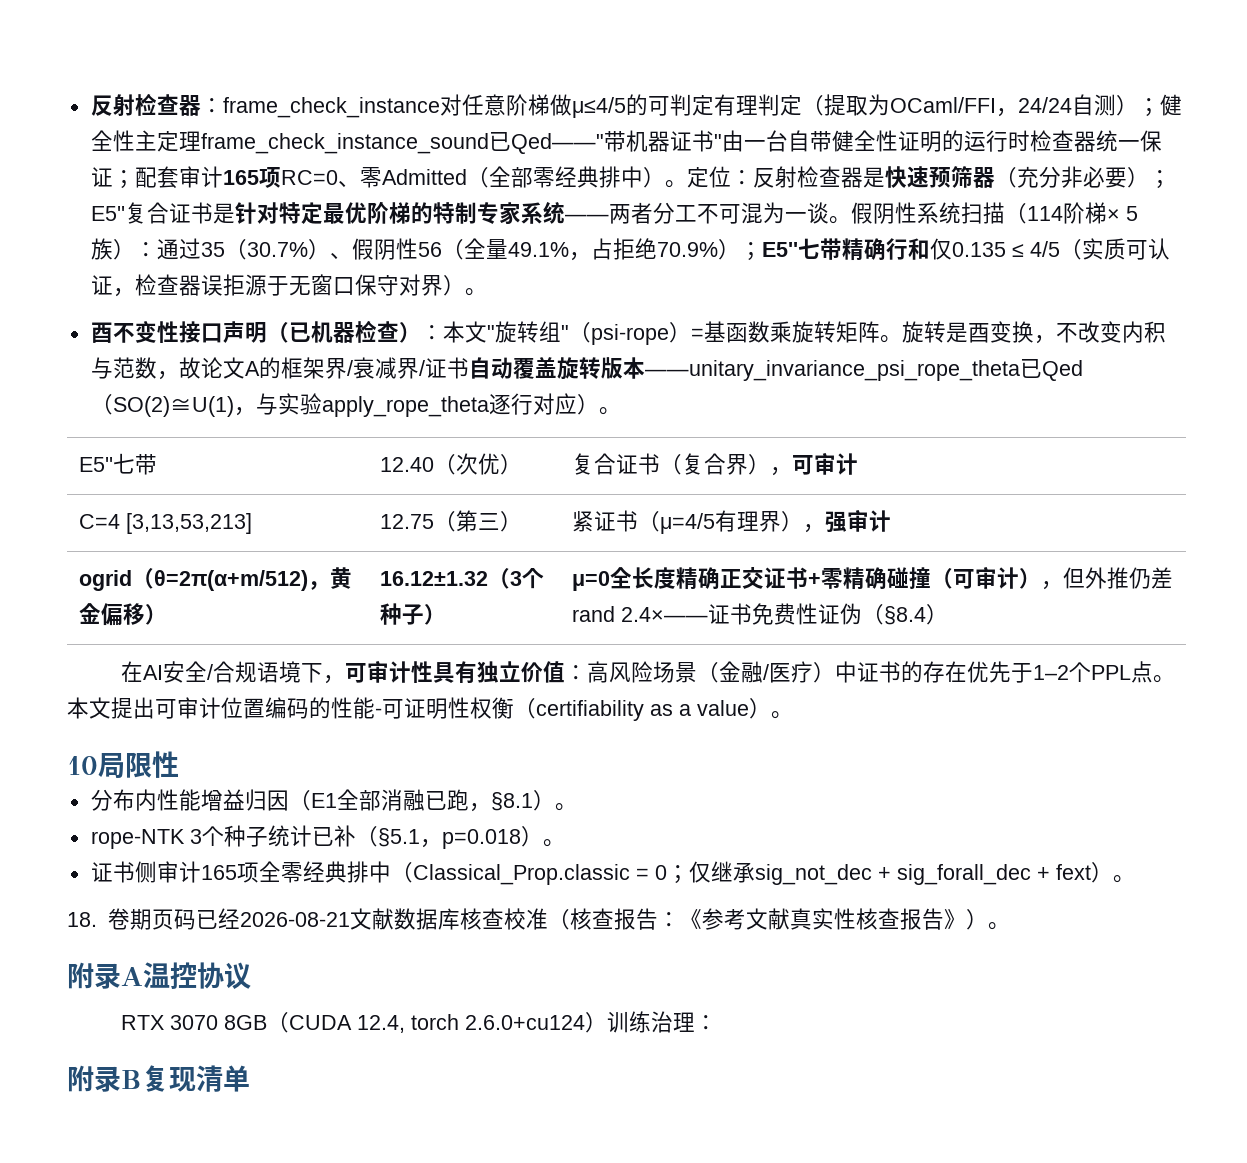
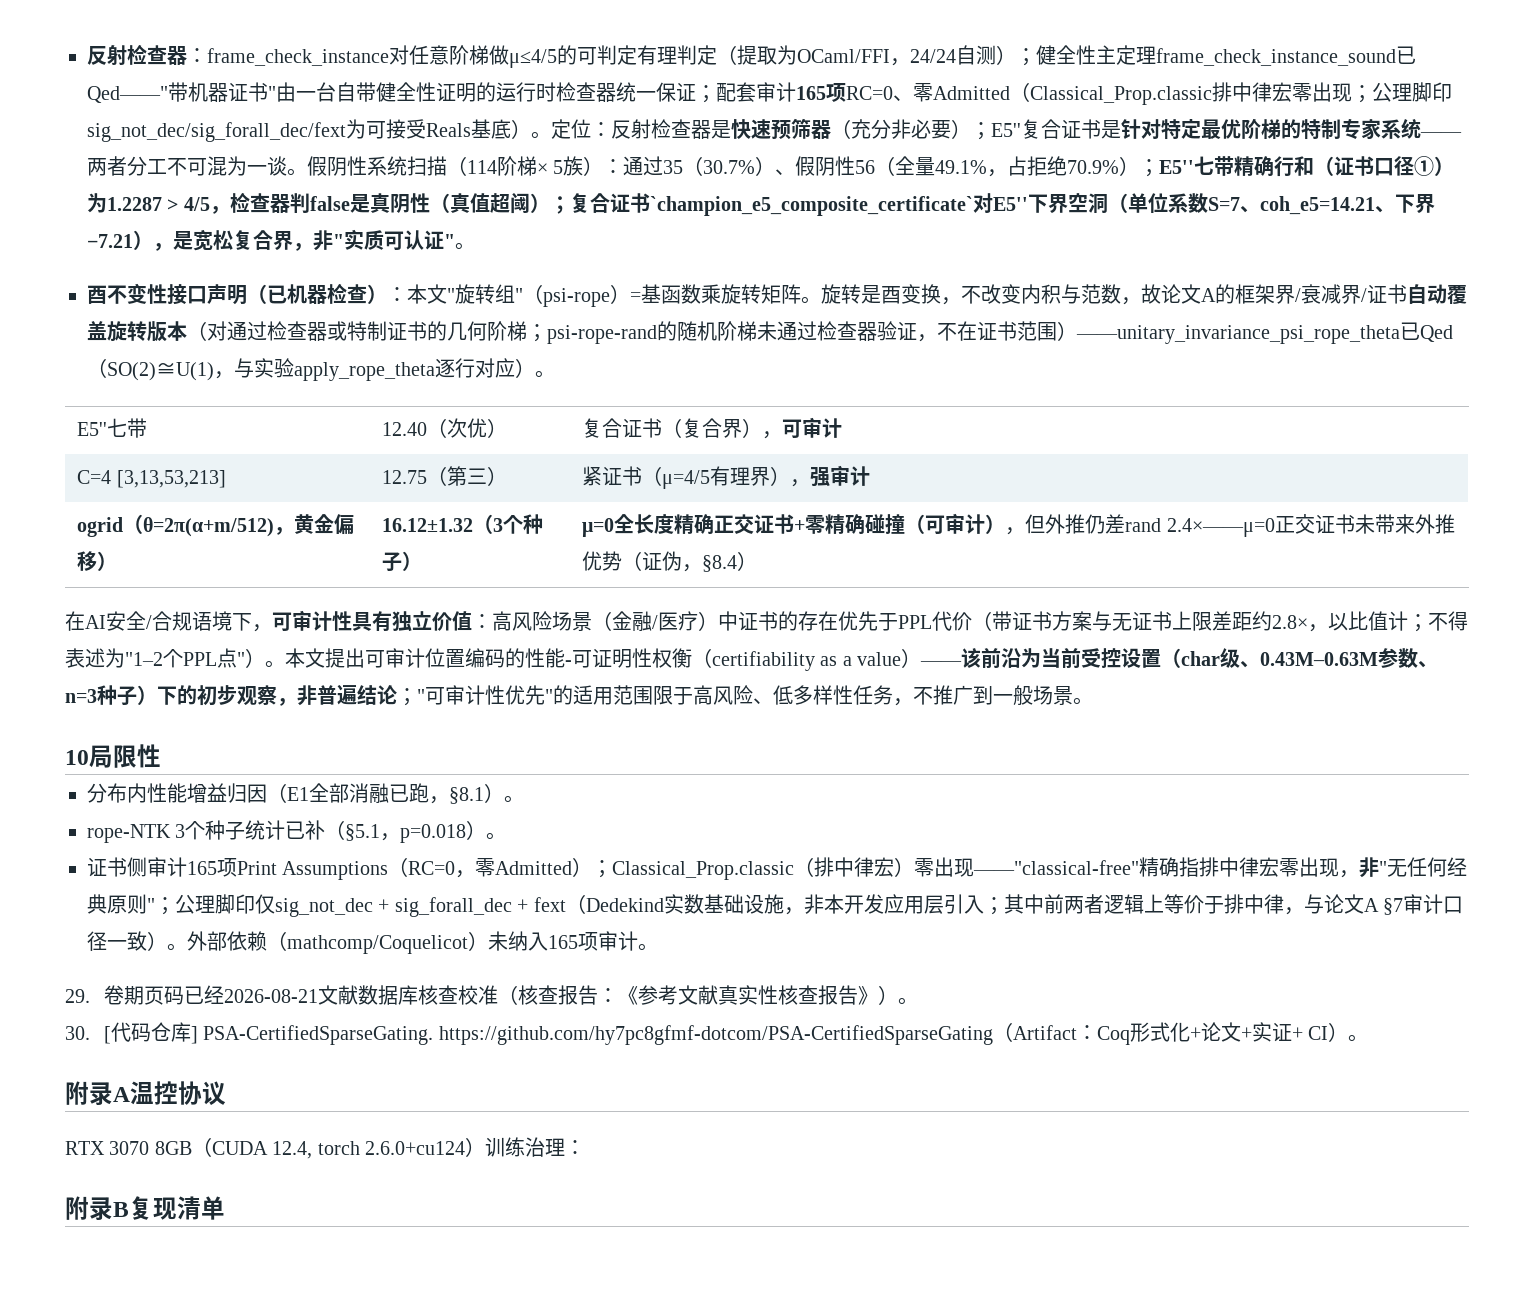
- 反射检查器：frame_check_instance对任意阶梯做μ≤4/5的可判定有理判定（提取为OCaml/FFI，24/24自测）；健全性主定理frame_check_instance_sound已Qed——"带机器证书"由一台自带健全性证明的运行时检查器统一保证；配套审计165项RC=0、零Admitted（全部零经典排中）。
+ 反射检查器：frame_check_instance对任意阶梯做μ≤4/5的可判定有理判定（提取为OCaml/FFI，24/24自测）；健全性主定理frame_check_instance_sound已Qed——"带机器证书"由一台自带健全性证明的运行时检查器统一保证；配套审计165项RC=0、零Admitted（Classical_Prop.classic排中律宏零出现；公理脚印sig_not_dec/sig_forall_dec/fext为可接受Reals基底）。
- 假阴性系统扫描（114阶梯× 5族）：通过35（30.7%）、假阴性56（全量49.1%，占拒绝70.9%）；E5''七带精确行和仅0.135 ≤ 4/5（实质可认证，检查器误拒源于无窗口保守对界）。
+ 假阴性系统扫描（114阶梯× 5族）：通过35（30.7%）、假阴性56（全量49.1%，占拒绝70.9%）；E5''七带精确行和（证书口径①）为1.2287 > 4/5，检查器判false是真阴性（真值超阈）；复合证书`champion_e5_composite_certificate`对E5''下界空洞（单位系数S=7、coh_e5=14.21、下界−7.21），是宽松复合界，非"实质可认证"。
- 旋转是酉变换，不改变内积与范数，故论文A的框架界/衰减界/证书自动覆盖旋转版本——unitary_invariance_psi_rope_theta已Qed（SO(2)≅U(1)，与实验apply_rope_theta逐行对应）。
+ 旋转是酉变换，不改变内积与范数，故论文A的框架界/衰减界/证书自动覆盖旋转版本（对通过检查器或特制证书的几何阶梯；psi-rope-rand的随机阶梯未通过检查器验证，不在证书范围）——unitary_invariance_psi_rope_theta已Qed（SO(2)≅U(1)，与实验apply_rope_theta逐行对应）。
- ogrid（θ=2π(α+m/512)，黄金偏移） | 16.12±1.32（3个种子） | μ=0全长度精确正交证书+零精确碰撞（可审计），但外推仍差rand 2.4×——证书免费性证伪（§8.4）
+ ogrid（θ=2π(α+m/512)，黄金偏移） | 16.12±1.32（3个种子） | μ=0全长度精确正交证书+零精确碰撞（可审计），但外推仍差rand 2.4×——μ=0正交证书未带来外推优势（证伪，§8.4）
- 在AI安全/合规语境下，可审计性具有独立价值：高风险场景（金融/医疗）中证书的存在优先于1–2个PPL点。
+ 在AI安全/合规语境下，可审计性具有独立价值：高风险场景（金融/医疗）中证书的存在优先于PPL代价（带证书方案与无证书上限差距约2.8×，以比值计；不得表述为"1–2个PPL点"）。
- 本文提出可审计位置编码的性能-可证明性权衡（certifiability as a value）。
+ 本文提出可审计位置编码的性能-可证明性权衡（certifiability as a value）——该前沿为当前受控设置（char级、0.43M–0.63M参数、n=3种子）下的初步观察，非普遍结论；"可审计性优先"的适用范围限于高风险、低多样性任务，不推广到一般场景。
- 证书侧审计165项全零经典排中（Classical_Prop.classic = 0；仅继承sig_not_dec + sig_forall_dec + fext）。
- 18.卷期页码已经2026-08-21文献数据库核查校准（核查报告：《参考文献真实性核查报告》）。
+ 证书侧审计165项Print Assumptions（RC=0，零Admitted）；Classical_Prop.classic（排中律宏）零出现——"classical-free"精确指排中律宏零出现，非"无任何经典原则"；公理脚印仅sig_not_dec + sig_forall_dec + fext（Dedekind实数基础设施，非本开发应用层引入；其中前两者逻辑上等价于排中律，与论文A §7审计口径一致）。外部依赖（mathcomp/Coquelicot）未纳入165项审计。
+ 29.卷期页码已经2026-08-21文献数据库核查校准（核查报告：《参考文献真实性核查报告》）。
+ 30. [代码仓库] PSA-CertifiedSparseGating. https://github.com/hy7pc8gfmf-dotcom/PSA-CertifiedSparseGating（Artifact：Coq形式化+论文+实证+ CI）。

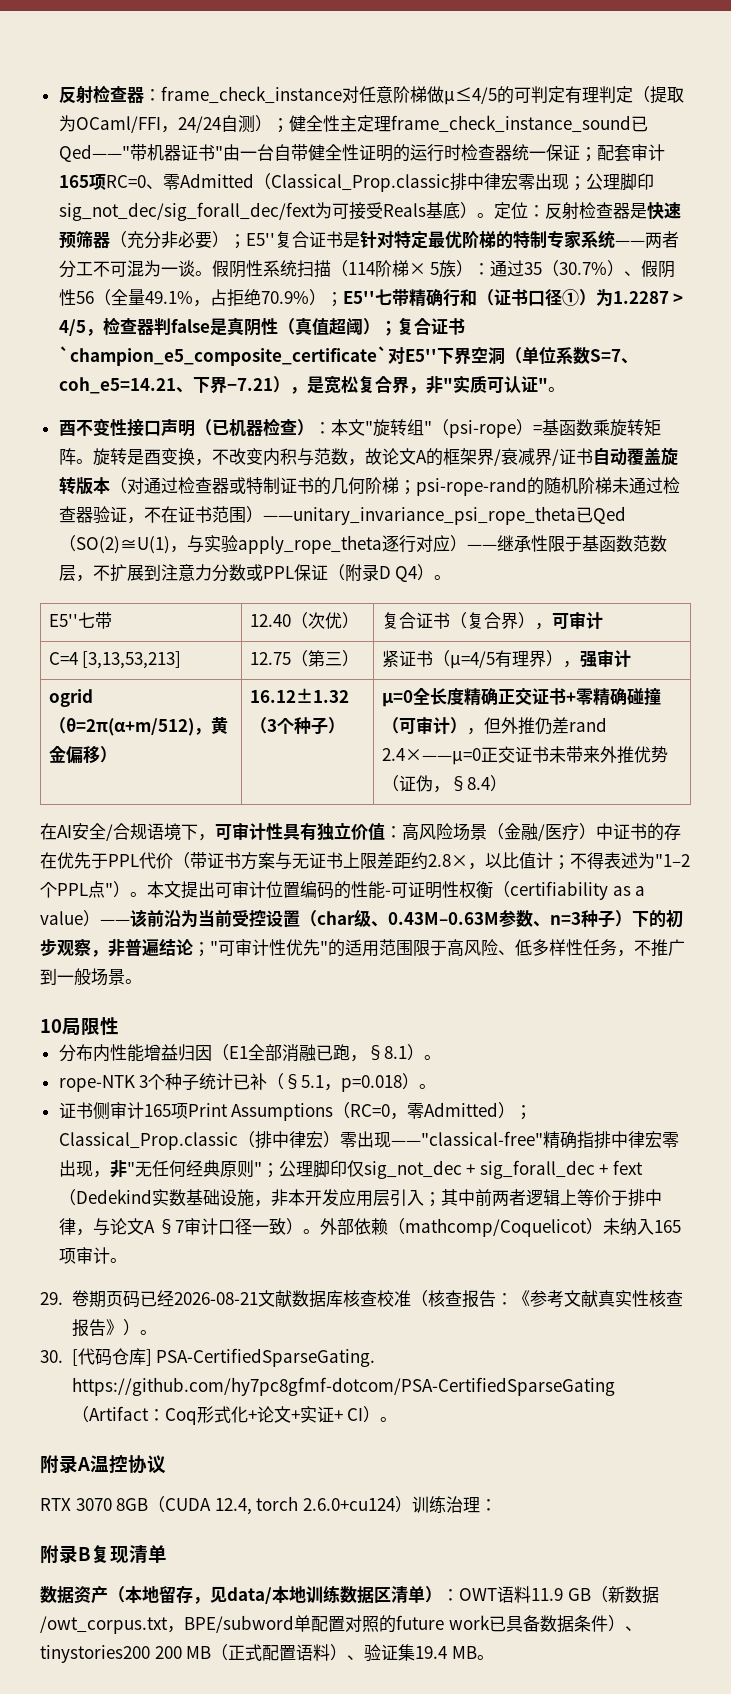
- 旋转是酉变换，不改变内积与范数，故论文A的框架界/衰减界/证书自动覆盖旋转版本（对通过检查器或特制证书的几何阶梯；psi-rope-rand的随机阶梯未通过检查器验证，不在证书范围）——unitary_invariance_psi_rope_theta已Qed（SO(2)≅U(1)，与实验apply_rope_theta逐行对应）。
+ 旋转是酉变换，不改变内积与范数，故论文A的框架界/衰减界/证书自动覆盖旋转版本（对通过检查器或特制证书的几何阶梯；psi-rope-rand的随机阶梯未通过检查器验证，不在证书范围）——unitary_invariance_psi_rope_theta已Qed（SO(2)≅U(1)，与实验apply_rope_theta逐行对应）——继承性限于基函数范数层，不扩展到注意力分数或PPL保证（附录D Q4）。
+ 数据资产（本地留存，见data/本地训练数据区清单）：OWT语料11.9 GB（新数据/owt_corpus.txt，BPE/subword单配置对照的future work已具备数据条件）、tinystories200 200 MB（正式配置语料）、验证集19.4 MB。

